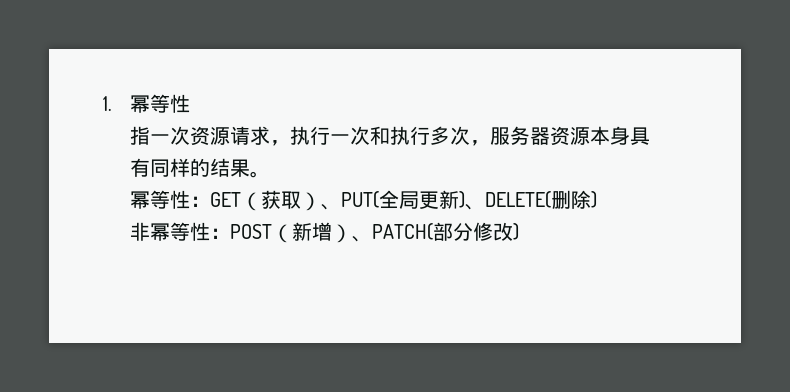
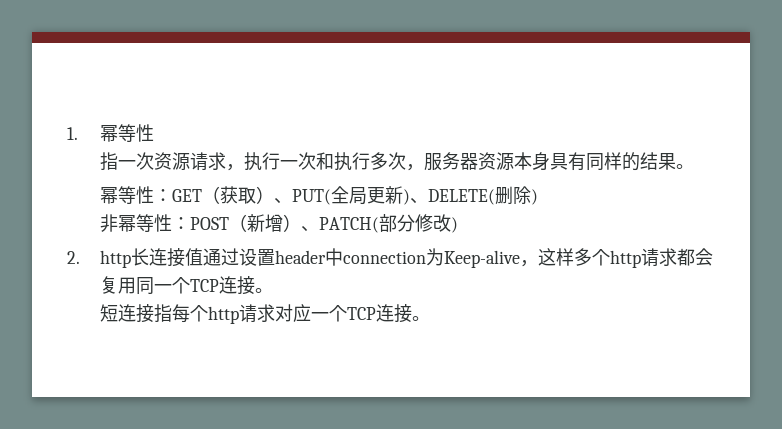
+ 2. http长连接值通过设置header中connection为Keep-alive，这样多个http请求都会复用同一个TCP连接。
+ 短连接指每个http请求对应一个TCP连接。

